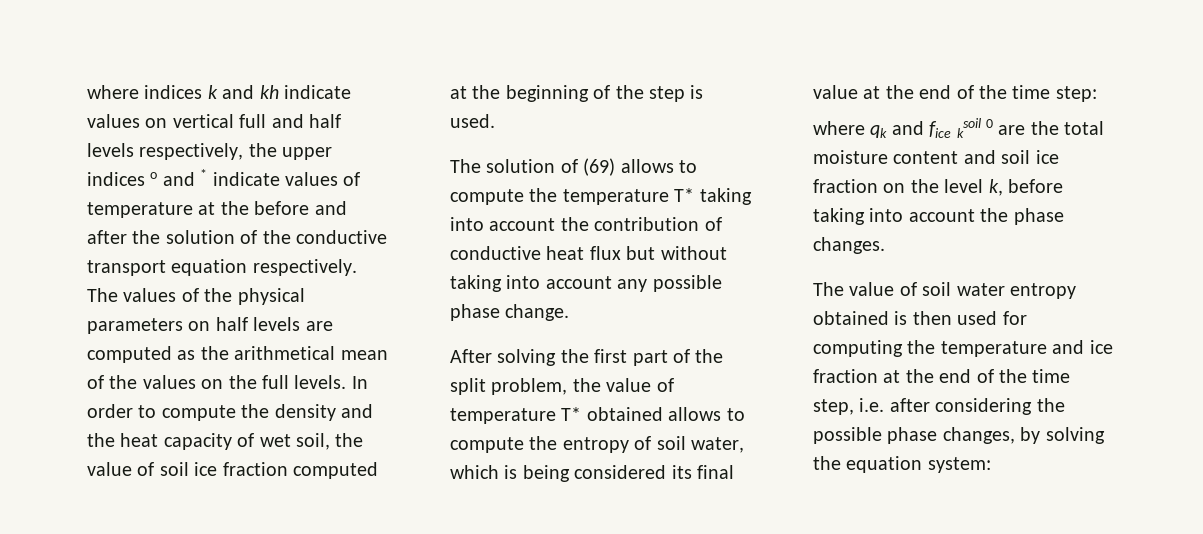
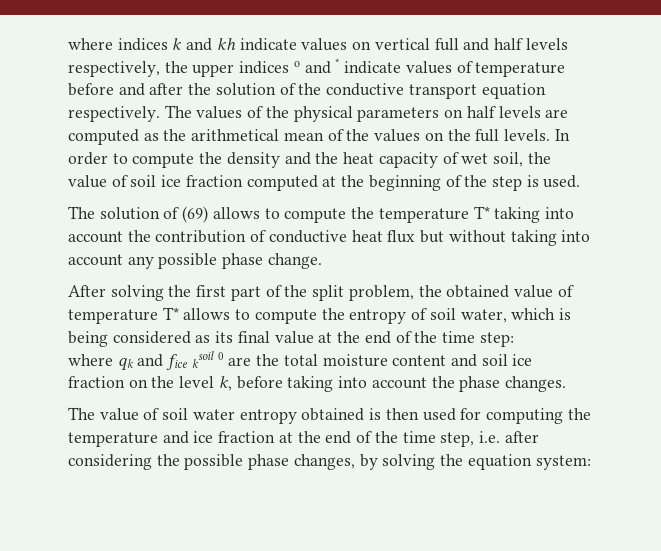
- where indices k and kh indicate values on vertical full and half levels respectively, the upper indices o and * indicate values of temperature at the before and after the solution of the conductive transport equation respectively.
+ where indices k and kh indicate values on vertical full and half levels respectively, the upper indices o and * indicate values of temperature before and after the solution of the conductive transport equation respectively.
- After solving the first part of the split problem, the value of temperature T* obtained allows to compute the entropy of soil water, which is being considered its final value at the end of the time step:
+ After solving the first part of the split problem, the obtained value of temperature T* allows to compute the entropy of soil water, which is being considered as its final value at the end of the time step:

